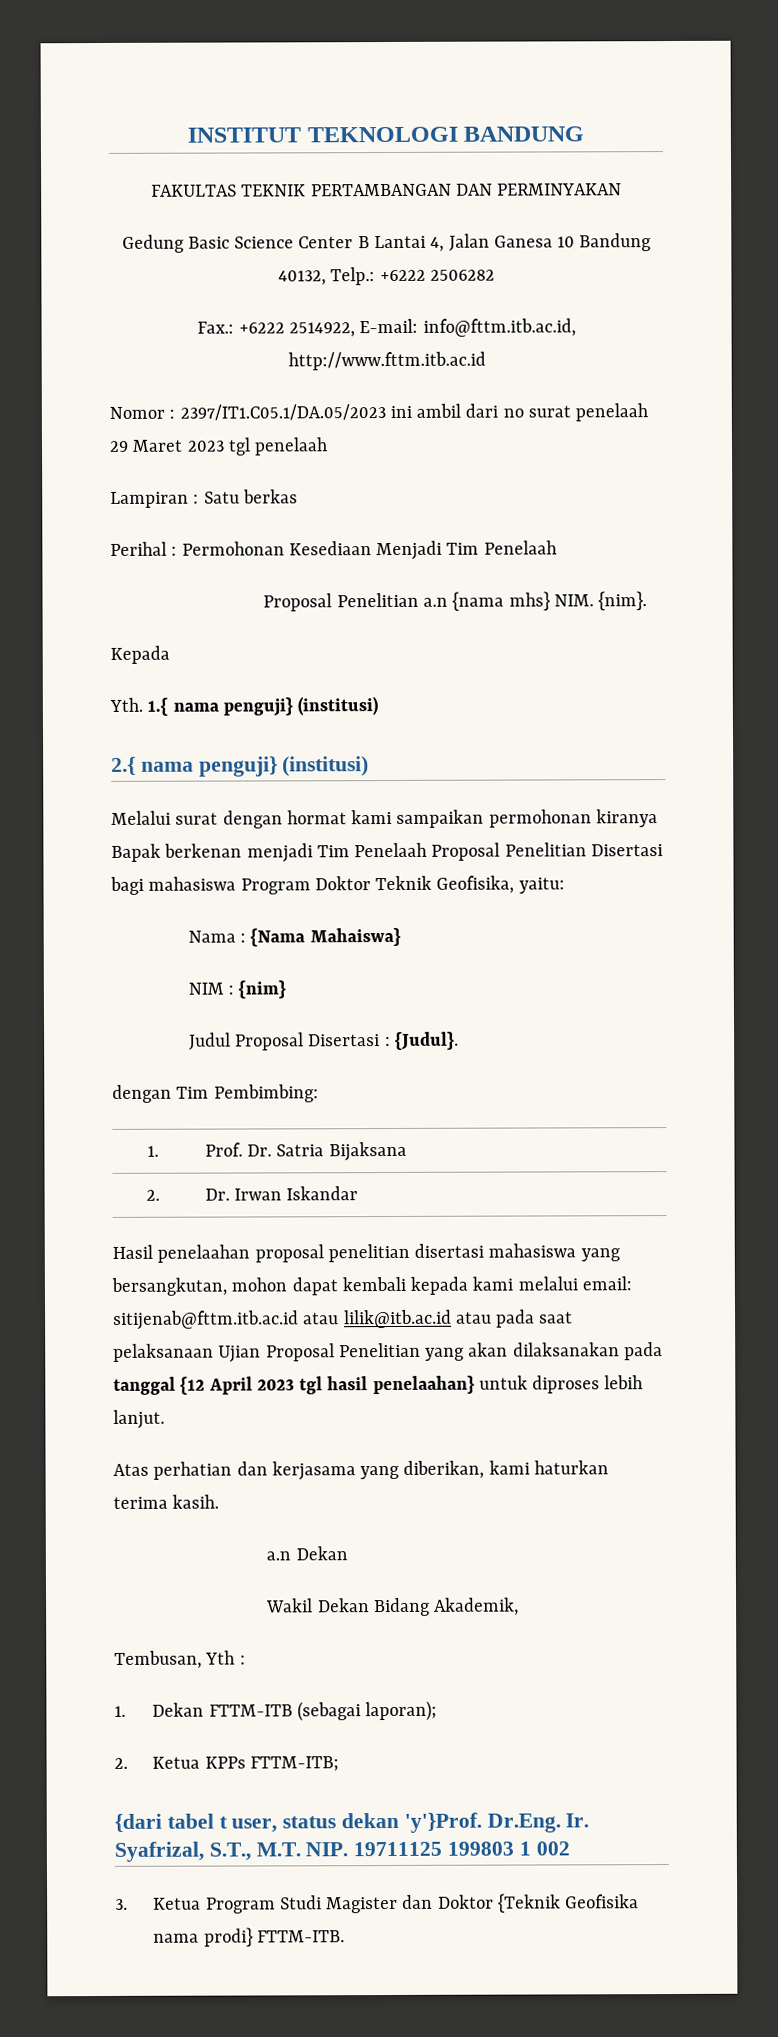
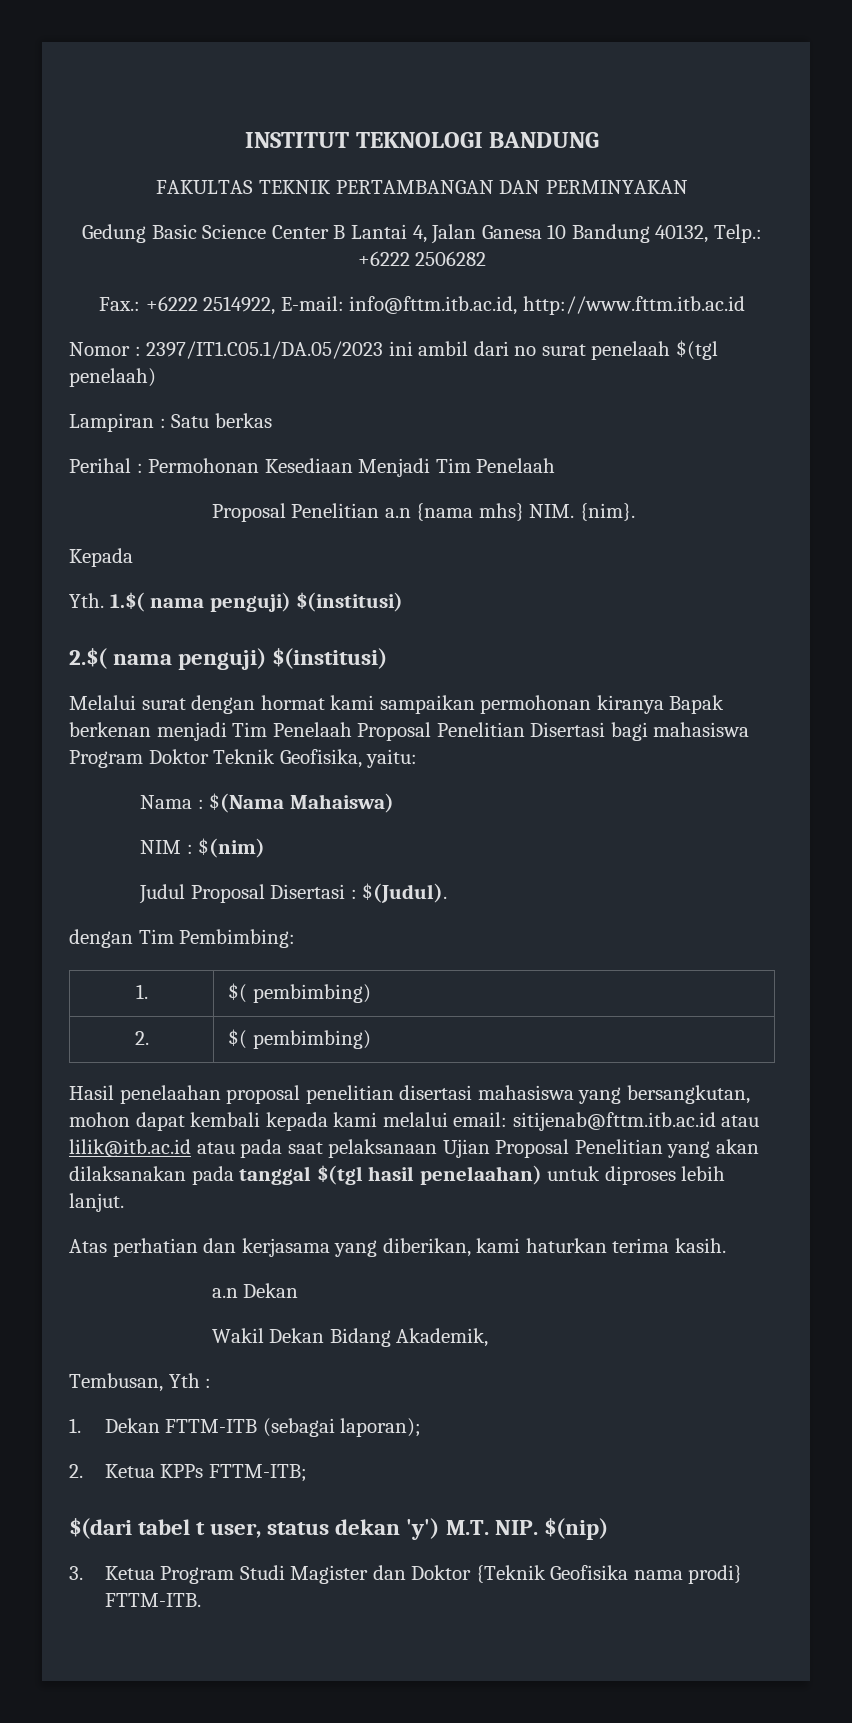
- Nomor : 2397/IT1.C05.1/DA.05/2023 ini ambil dari no surat penelaah 29 Maret 2023 tgl penelaah
+ Nomor : 2397/IT1.C05.1/DA.05/2023 ini ambil dari no surat penelaah $(tgl penelaah)
- Yth. 1.{ nama penguji} (institusi)
- 2.{ nama penguji} (institusi)
+ Yth. 1.$( nama penguji) $(institusi)
+ 2.$( nama penguji) $(institusi)
- Nama : {Nama Mahaiswa}
+ Nama : $(Nama Mahaiswa)
- NIM : {nim}
+ NIM : $(nim)
- Judul Proposal Disertasi : {Judul}.
+ Judul Proposal Disertasi : $(Judul).
- 1. | Prof. Dr. Satria Bijaksana
- 2. | Dr. Irwan Iskandar
+ 1. | $( pembimbing)
+ 2. | $( pembimbing)
- Hasil penelaahan proposal penelitian disertasi mahasiswa yang bersangkutan, mohon dapat kembali kepada kami melalui email: sitijenab@fttm.itb.ac.id atau lilik@itb.ac.id atau pada saat pelaksanaan Ujian Proposal Penelitian yang akan dilaksanakan pada tanggal {12 April 2023 tgl hasil penelaahan} untuk diproses lebih lanjut.
+ Hasil penelaahan proposal penelitian disertasi mahasiswa yang bersangkutan, mohon dapat kembali kepada kami melalui email: sitijenab@fttm.itb.ac.id atau lilik@itb.ac.id atau pada saat pelaksanaan Ujian Proposal Penelitian yang akan dilaksanakan pada tanggal $(tgl hasil penelaahan) untuk diproses lebih lanjut.
- {dari tabel t user, status dekan 'y'}Prof. Dr.Eng. Ir. Syafrizal, S.T., M.T. NIP. 19711125 199803 1 002
+ $(dari tabel t user, status dekan 'y') M.T. NIP. $(nip)

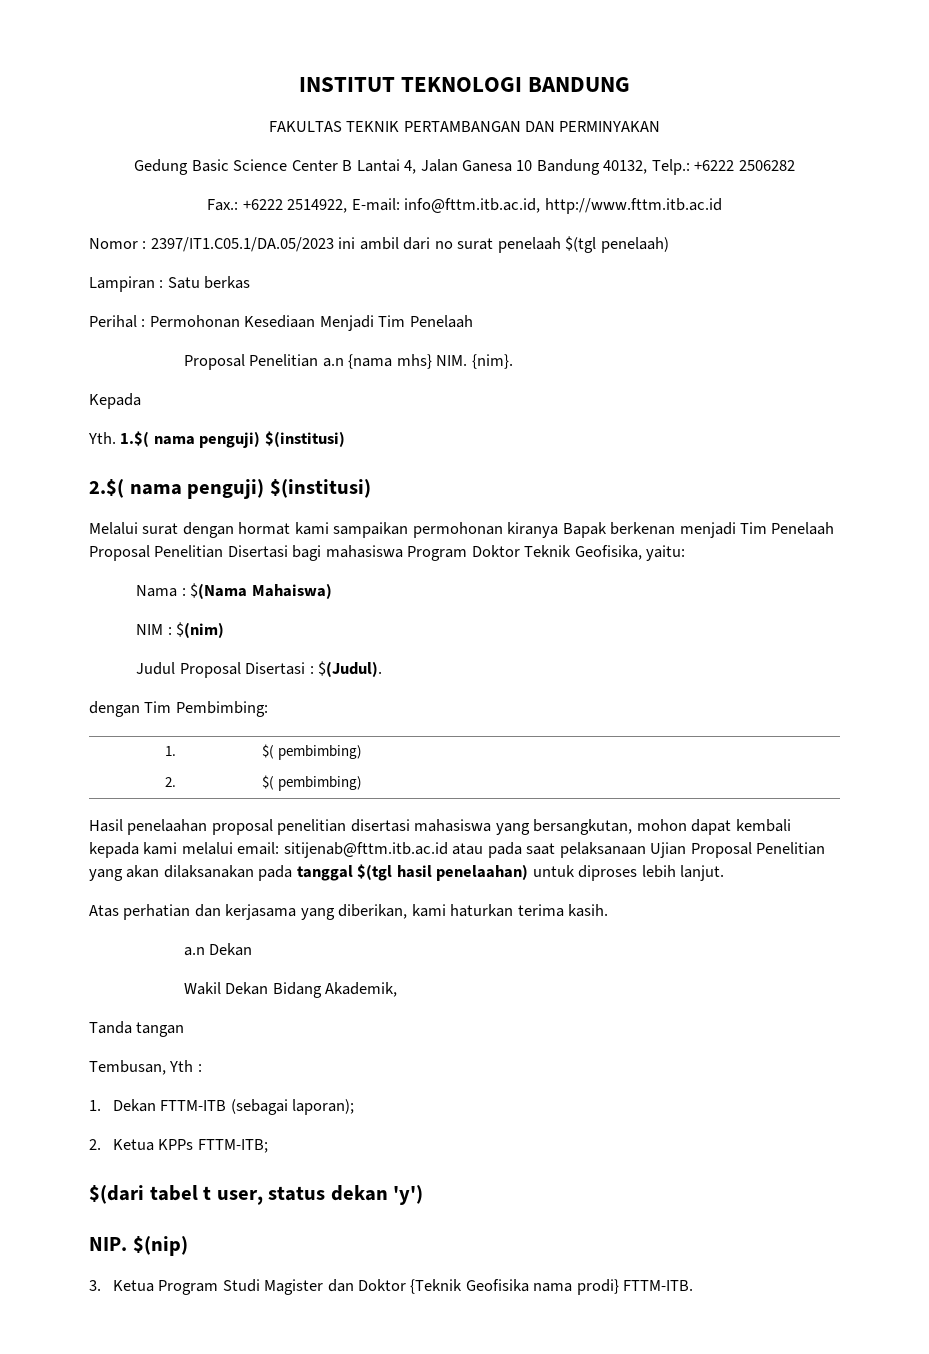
- Hasil penelaahan proposal penelitian disertasi mahasiswa yang bersangkutan, mohon dapat kembali kepada kami melalui email: sitijenab@fttm.itb.ac.id atau lilik@itb.ac.id atau pada saat pelaksanaan Ujian Proposal Penelitian yang akan dilaksanakan pada tanggal $(tgl hasil penelaahan) untuk diproses lebih lanjut.
+ Hasil penelaahan proposal penelitian disertasi mahasiswa yang bersangkutan, mohon dapat kembali kepada kami melalui email: sitijenab@fttm.itb.ac.id atau pada saat pelaksanaan Ujian Proposal Penelitian yang akan dilaksanakan pada tanggal $(tgl hasil penelaahan) untuk diproses lebih lanjut.
+ Tanda tangan
- $(dari tabel t user, status dekan 'y') M.T. NIP. $(nip)
+ $(dari tabel t user, status dekan 'y')
+ NIP. $(nip)

